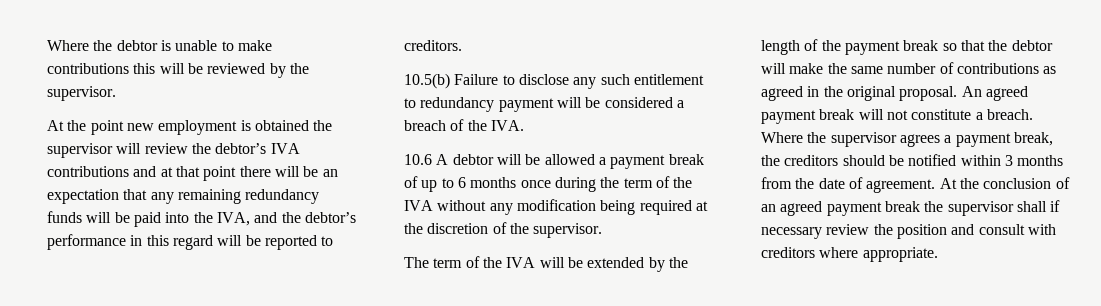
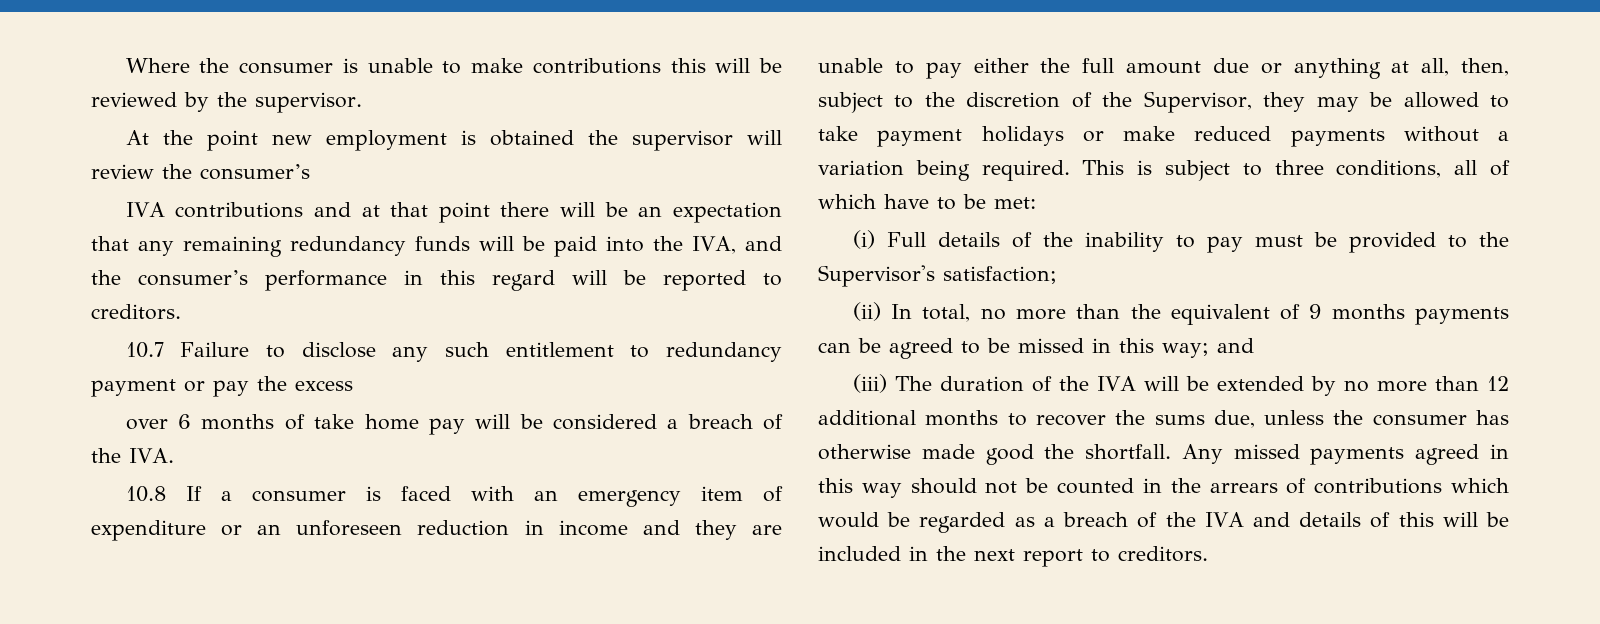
- Where the debtor is unable to make contributions this will be reviewed by the supervisor.
+ Where the consumer is unable to make contributions this will be reviewed by the supervisor.
- At the point new employment is obtained the supervisor will review the debtor’s IVA contributions and at that point there will be an expectation that any remaining redundancy funds will be paid into the IVA, and the debtor’s performance in this regard will be reported to creditors.
+ At the point new employment is obtained the supervisor will review the consumer’s
+ IVA contributions and at that point there will be an expectation that any remaining redundancy funds will be paid into the IVA, and the consumer’s performance in this regard will be reported to creditors.
- 10.5(b) Failure to disclose any such entitlement to redundancy payment will be considered a breach of the IVA.
+ 10.7 Failure to disclose any such entitlement to redundancy payment or pay the excess
+ over 6 months of take home pay will be considered a breach of the IVA.
- 10.6 A debtor will be allowed a payment break of up to 6 months once during the term of the IVA without any modification being required at the discretion of the supervisor.
- The term of the IVA will be extended by the length of the payment break so that the debtor will make the same number of contributions as agreed in the original proposal. An agreed payment break will not constitute a breach. Where the supervisor agrees a payment break, the creditors should be notified within 3 months from the date of agreement. At the conclusion of an agreed payment break the supervisor shall if necessary review the position and consult with creditors where appropriate.
+ 10.8 If a consumer is faced with an emergency item of expenditure or an unforeseen reduction in income and they are unable to pay either the full amount due or anything at all, then, subject to the discretion of the Supervisor, they may be allowed to take payment holidays or make reduced payments without a variation being required. This is subject to three conditions, all of which have to be met:
+ (i) Full details of the inability to pay must be provided to the Supervisor's satisfaction;
+ (ii) In total, no more than the equivalent of 9 months payments can be agreed to be missed in this way; and
+ (iii) The duration of the IVA will be extended by no more than 12 additional months to recover the sums due, unless the consumer has otherwise made good the shortfall. Any missed payments agreed in this way should not be counted in the arrears of contributions which would be regarded as a breach of the IVA and details of this will be included in the next report to creditors.

